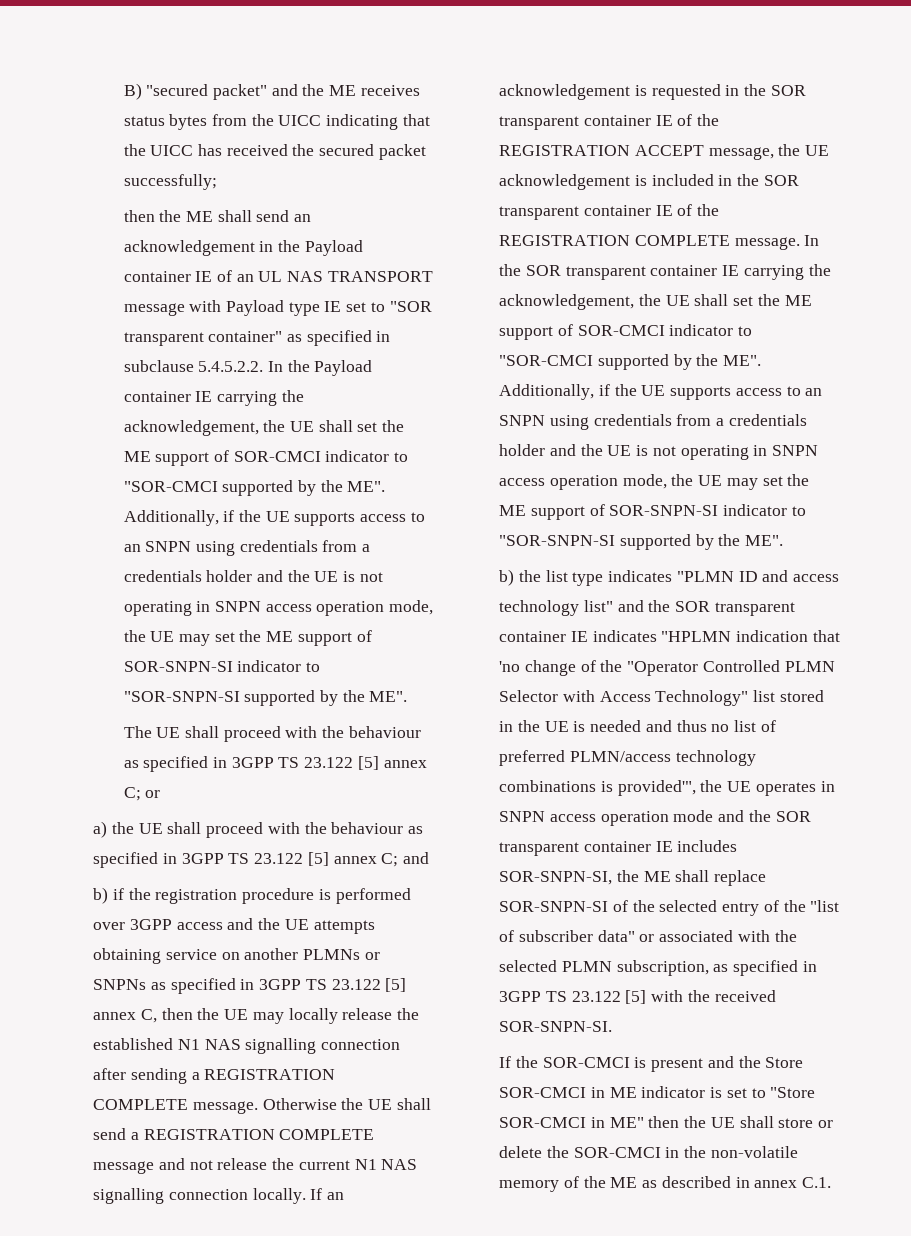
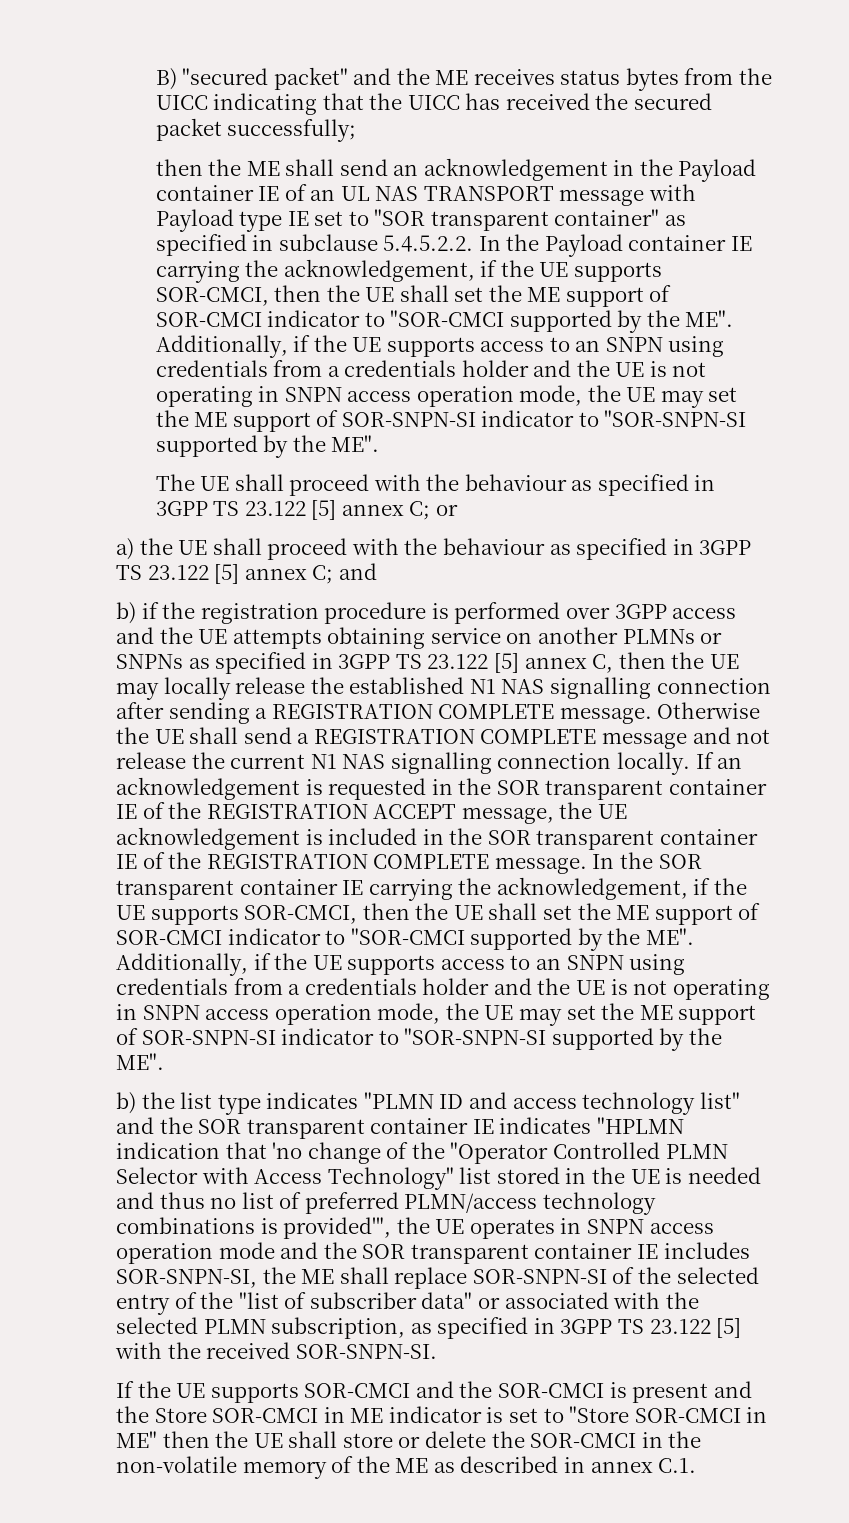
- then the ME shall send an acknowledgement in the Payload container IE of an UL NAS TRANSPORT message with Payload type IE set to "SOR transparent container" as specified in subclause 5.4.5.2.2. In the Payload container IE carrying the acknowledgement, the UE shall set the ME support of SOR-CMCI indicator to "SOR-CMCI supported by the ME". Additionally, if the UE supports access to an SNPN using credentials from a credentials holder and the UE is not operating in SNPN access operation mode, the UE may set the ME support of SOR-SNPN-SI indicator to "SOR-SNPN-SI supported by the ME".
+ then the ME shall send an acknowledgement in the Payload container IE of an UL NAS TRANSPORT message with Payload type IE set to "SOR transparent container" as specified in subclause 5.4.5.2.2. In the Payload container IE carrying the acknowledgement, if the UE supports SOR-CMCI, then the UE shall set the ME support of SOR-CMCI indicator to "SOR-CMCI supported by the ME". Additionally, if the UE supports access to an SNPN using credentials from a credentials holder and the UE is not operating in SNPN access operation mode, the UE may set the ME support of SOR-SNPN-SI indicator to "SOR-SNPN-SI supported by the ME".
- In the SOR transparent container IE carrying the acknowledgement, the UE shall set the ME support of SOR-CMCI indicator to "SOR-CMCI supported by the ME". Additionally, if the UE supports access to an SNPN using credentials from a credentials holder and the UE is not operating in SNPN access operation mode, the UE may set the ME support of SOR-SNPN-SI indicator to "SOR-SNPN-SI supported by the ME".
+ In the SOR transparent container IE carrying the acknowledgement, if the UE supports SOR-CMCI, then the UE shall set the ME support of SOR-CMCI indicator to "SOR-CMCI supported by the ME". Additionally, if the UE supports access to an SNPN using credentials from a credentials holder and the UE is not operating in SNPN access operation mode, the UE may set the ME support of SOR-SNPN-SI indicator to "SOR-SNPN-SI supported by the ME".
- If the SOR-CMCI is present and the Store SOR-CMCI in ME indicator is set to "Store SOR-CMCI in ME" then the UE shall store or delete the SOR-CMCI in the non-volatile memory of the ME as described in annex C.1.
+ If the UE supports SOR-CMCI and the SOR-CMCI is present and the Store SOR-CMCI in ME indicator is set to "Store SOR-CMCI in ME" then the UE shall store or delete the SOR-CMCI in the non-volatile memory of the ME as described in annex C.1.

